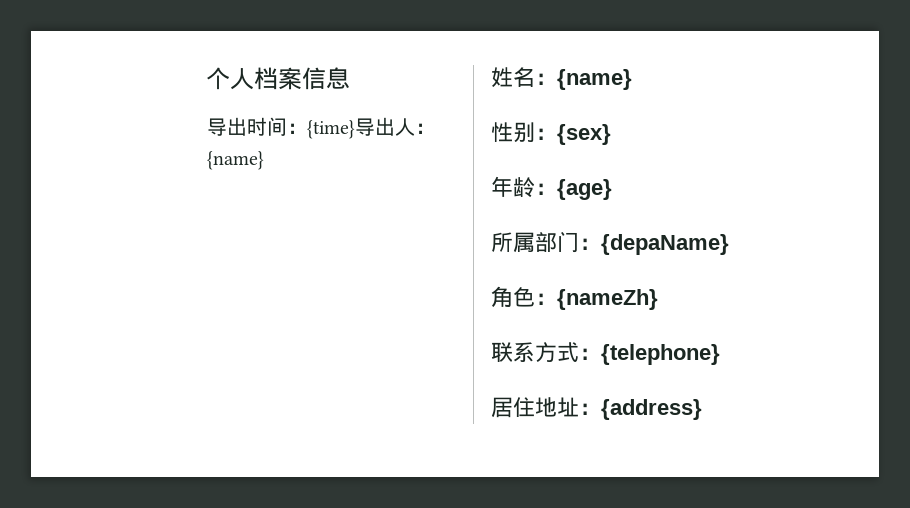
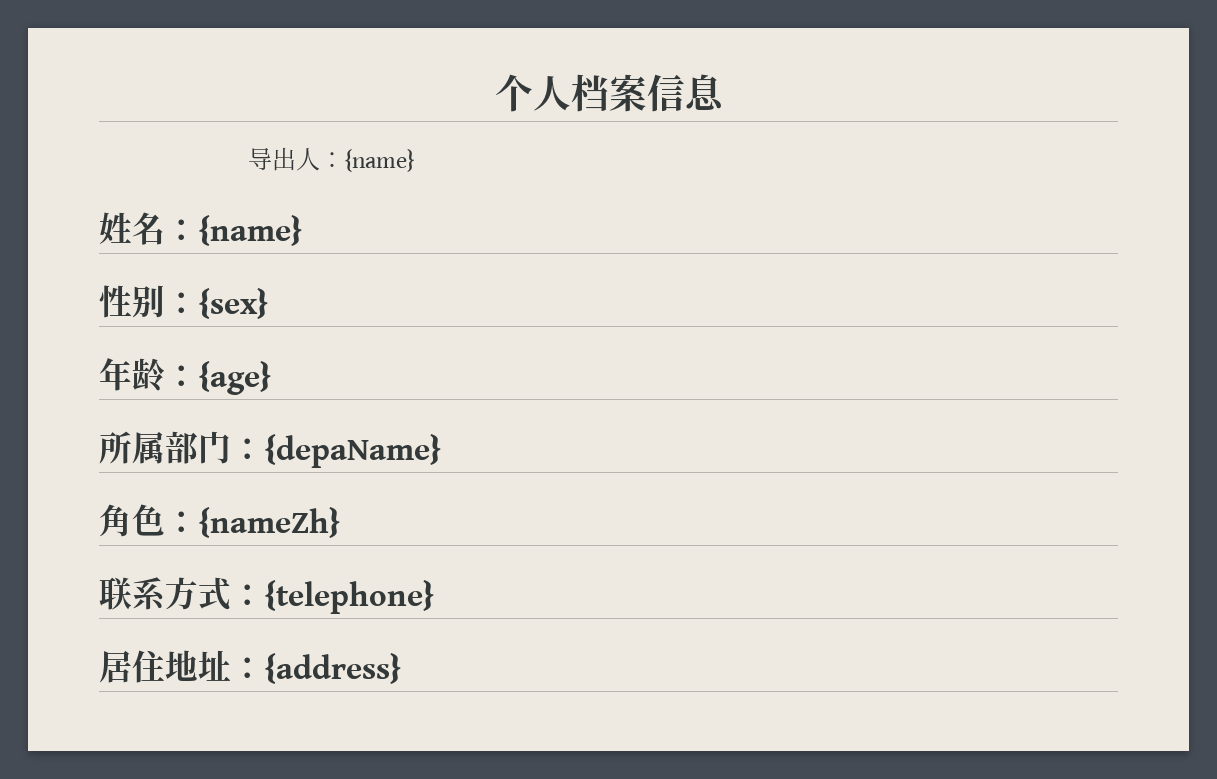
- 导出时间：{time}导出人：{name}
+ 导出人：{name}

